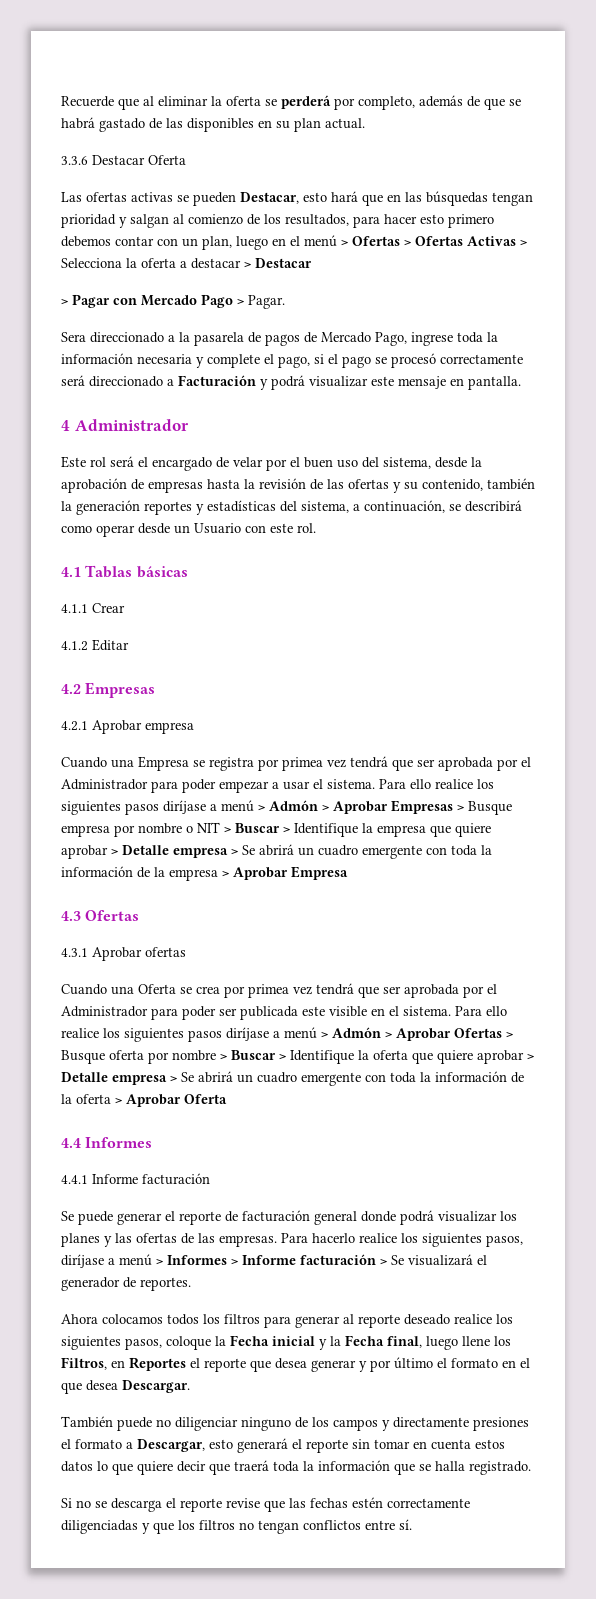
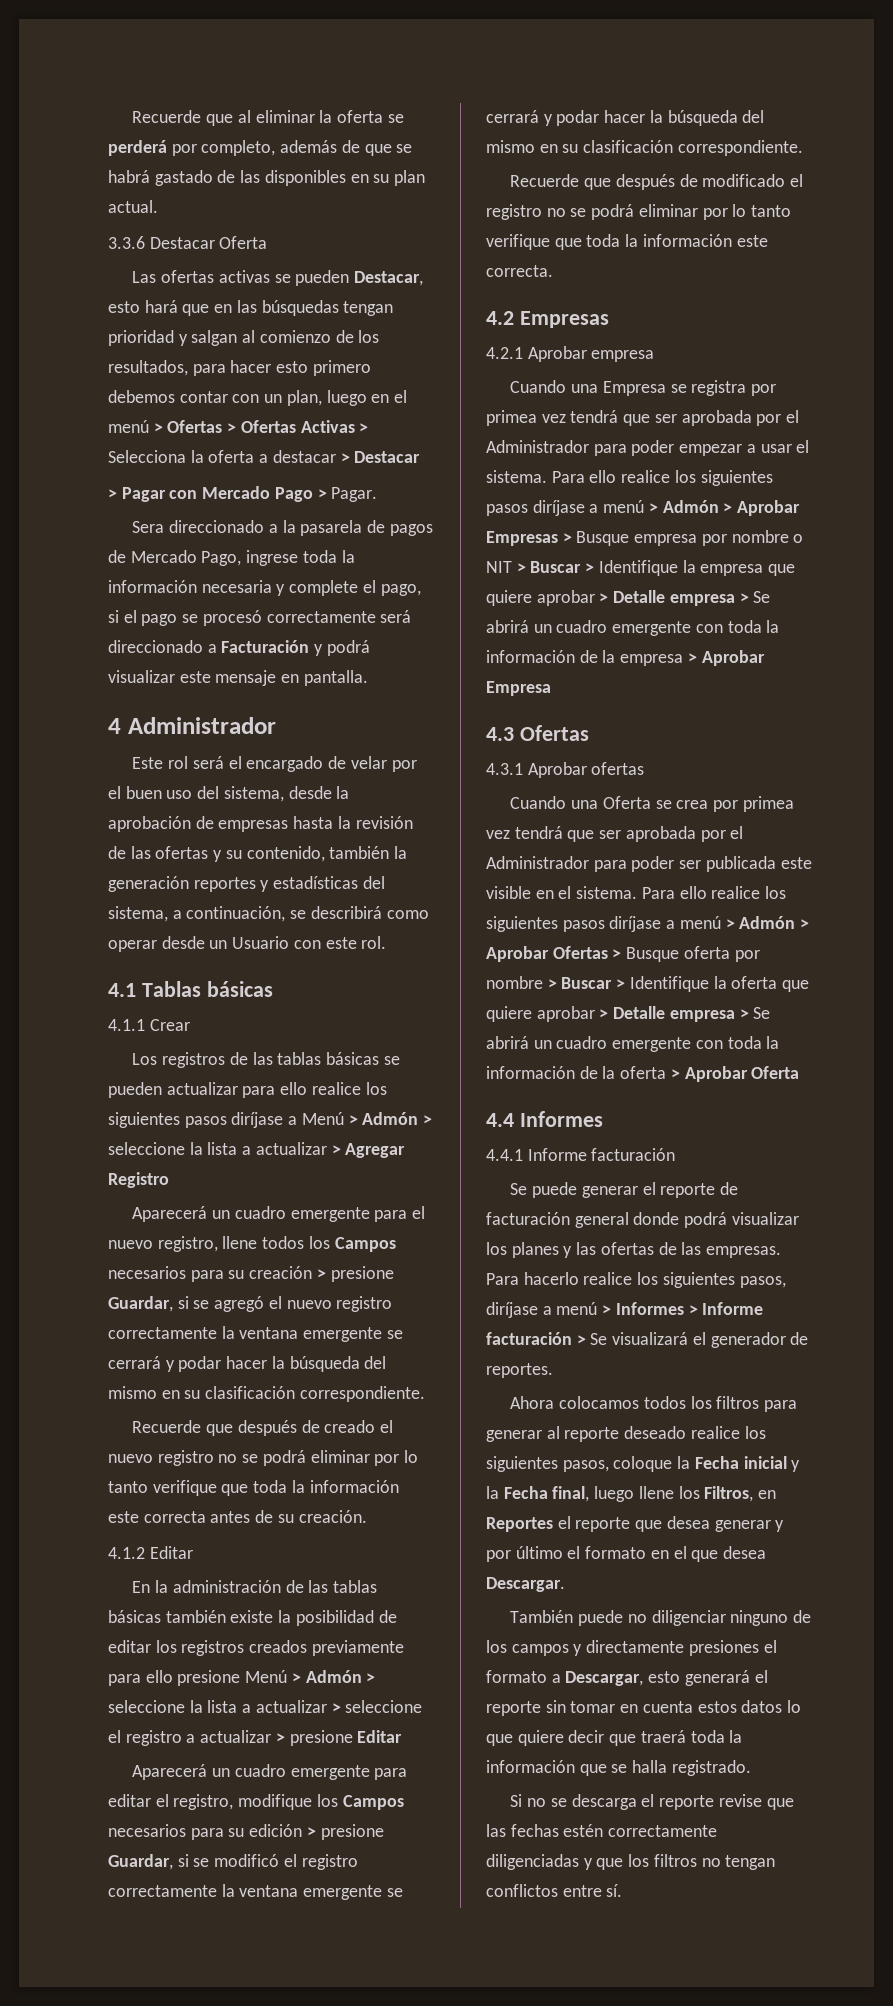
+ Los registros de las tablas básicas se pueden actualizar para ello realice los siguientes pasos diríjase a Menú > Admón > seleccione la lista a actualizar > Agregar Registro
+ Aparecerá un cuadro emergente para el nuevo registro, llene todos los Campos necesarios para su creación > presione Guardar, si se agregó el nuevo registro correctamente la ventana emergente se cerrará y podar hacer la búsqueda del mismo en su clasificación correspondiente.
+ Recuerde que después de creado el nuevo registro no se podrá eliminar por lo tanto verifique que toda la información este correcta antes de su creación.
  4.1.2 Editar
+ En la administración de las tablas básicas también existe la posibilidad de editar los registros creados previamente para ello presione Menú > Admón > seleccione la lista a actualizar > seleccione el registro a actualizar > presione Editar
+ Aparecerá un cuadro emergente para editar el registro, modifique los Campos necesarios para su edición > presione Guardar, si se modificó el registro correctamente la ventana emergente se cerrará y podar hacer la búsqueda del mismo en su clasificación correspondiente.
+ Recuerde que después de modificado el registro no se podrá eliminar por lo tanto verifique que toda la información este correcta.

